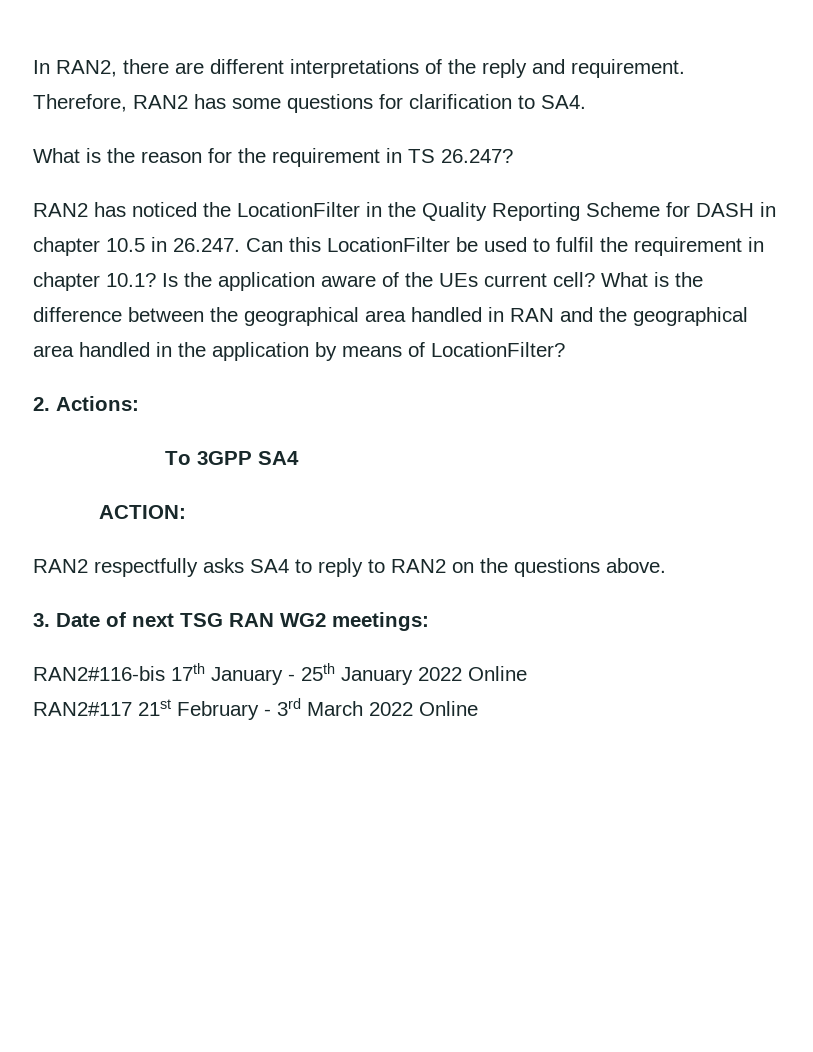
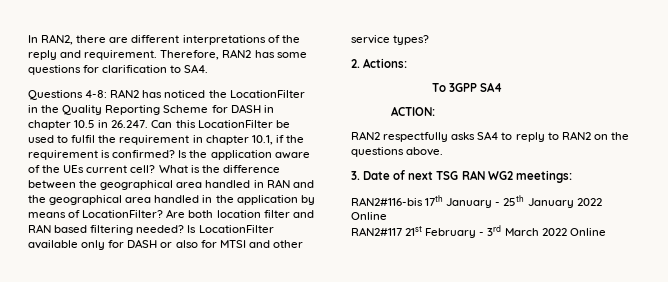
- What is the reason for the requirement in TS 26.247?
- RAN2 has noticed the LocationFilter in the Quality Reporting Scheme for DASH in chapter 10.5 in 26.247. Can this LocationFilter be used to fulfil the requirement in chapter 10.1?
+ Questions 4-8: RAN2 has noticed the LocationFilter in the Quality Reporting Scheme for DASH in chapter 10.5 in 26.247. Can this LocationFilter be used to fulfil the requirement in chapter 10.1, if the requirement is confirmed?
+ Are both location filter and RAN based filtering needed? Is LocationFilter available only for DASH or also for MTSI and other service types?

